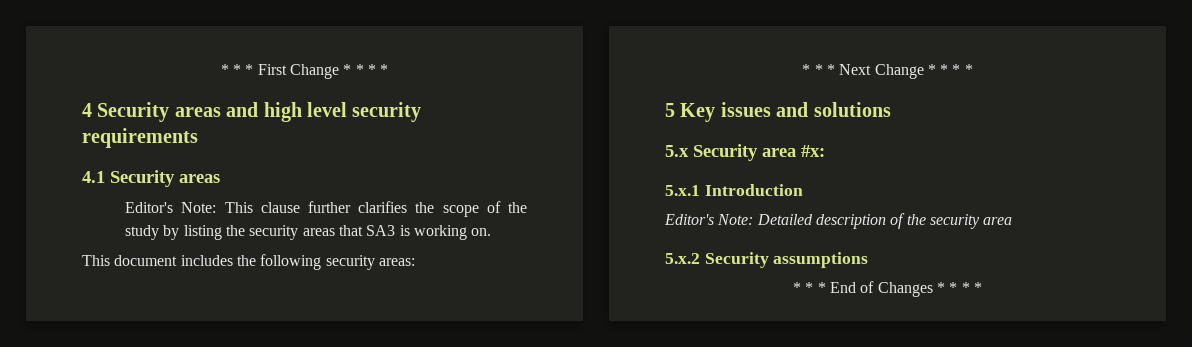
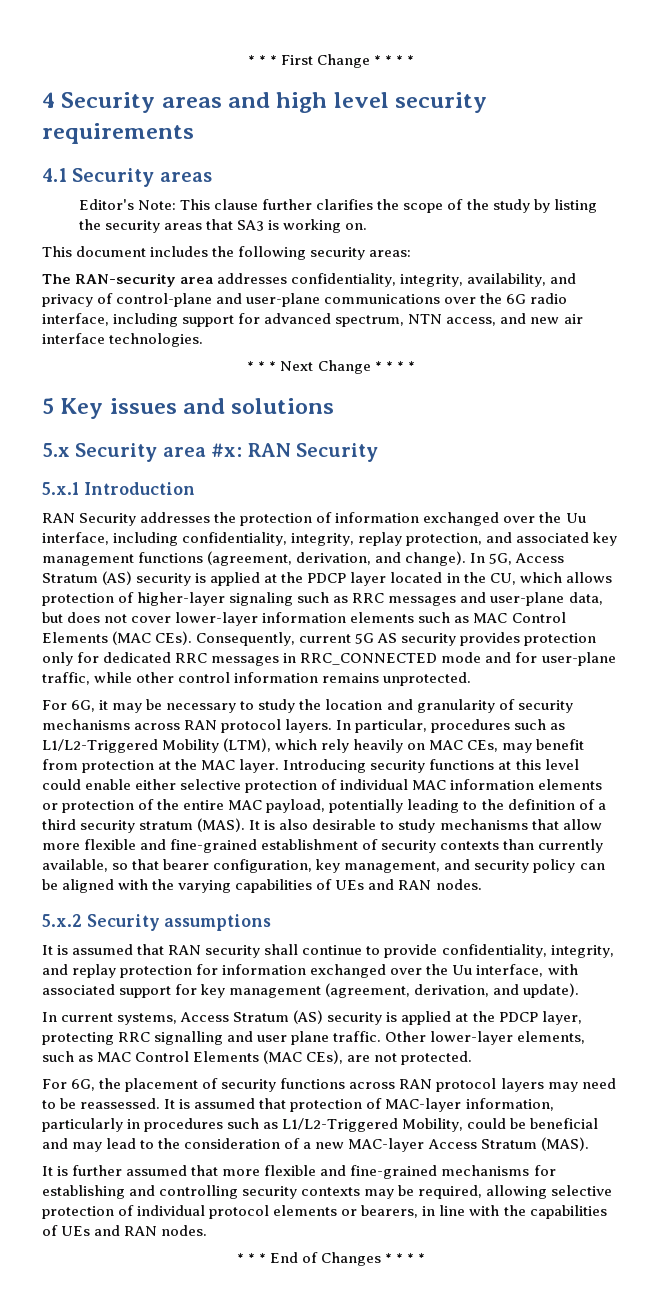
+ The RAN-security area addresses confidentiality, integrity, availability, and privacy of control-plane and user-plane communications over the 6G radio interface, including support for advanced spectrum, NTN access, and new air interface technologies.
- 5.x Security area #x:
+ 5.x Security area #x: RAN Security
- Editor's Note: Detailed description of the security area
+ RAN Security addresses the protection of information exchanged over the Uu interface, including confidentiality, integrity, replay protection, and associated key management functions (agreement, derivation, and change). In 5G, Access Stratum (AS) security is applied at the PDCP layer located in the CU, which allows protection of higher-layer signaling such as RRC messages and user-plane data, but does not cover lower-layer information elements such as MAC Control Elements (MAC CEs). Consequently, current 5G AS security provides protection only for dedicated RRC messages in RRC_CONNECTED mode and for user-plane traffic, while other control information remains unprotected.
+ For 6G, it may be necessary to study the location and granularity of security mechanisms across RAN protocol layers. In particular, procedures such as L1/L2-Triggered Mobility (LTM), which rely heavily on MAC CEs, may benefit from protection at the MAC layer. Introducing security functions at this level could enable either selective protection of individual MAC information elements or protection of the entire MAC payload, potentially leading to the definition of a third security stratum (MAS). It is also desirable to study mechanisms that allow more flexible and fine-grained establishment of security contexts than currently available, so that bearer configuration, key management, and security policy can be aligned with the varying capabilities of UEs and RAN nodes.
  5.x.2 Security assumptions
+ It is assumed that RAN security shall continue to provide confidentiality, integrity, and replay protection for information exchanged over the Uu interface, with associated support for key management (agreement, derivation, and update).
+ In current systems, Access Stratum (AS) security is applied at the PDCP layer, protecting RRC signalling and user plane traffic. Other lower-layer elements, such as MAC Control Elements (MAC CEs), are not protected.
+ For 6G, the placement of security functions across RAN protocol layers may need to be reassessed. It is assumed that protection of MAC-layer information, particularly in procedures such as L1/L2-Triggered Mobility, could be beneficial and may lead to the consideration of a new MAC-layer Access Stratum (MAS).
+ It is further assumed that more flexible and fine-grained mechanisms for establishing and controlling security contexts may be required, allowing selective protection of individual protocol elements or bearers, in line with the capabilities of UEs and RAN nodes.

